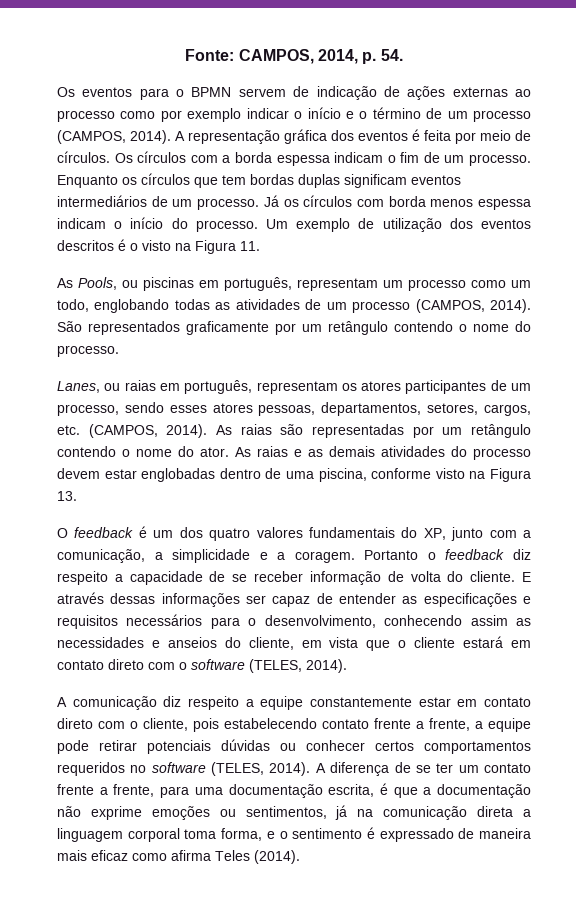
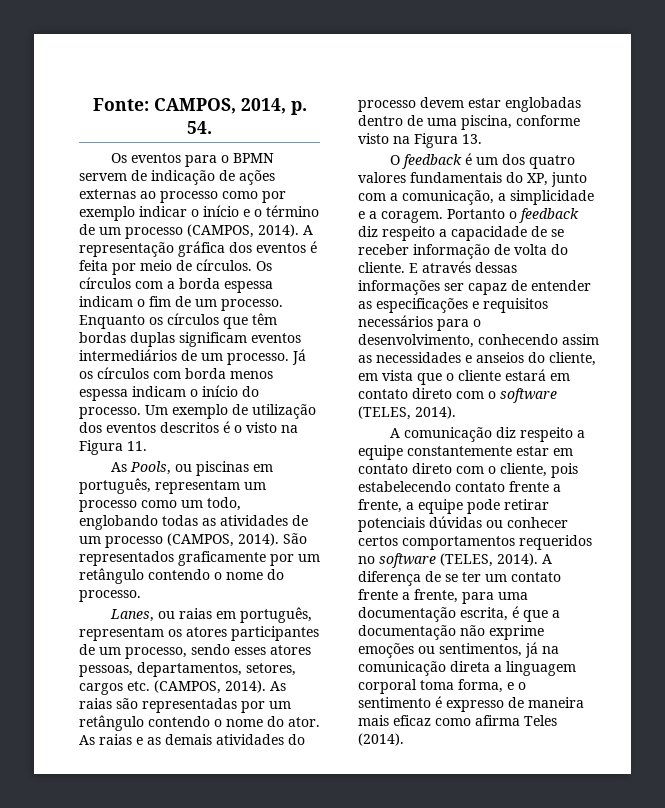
- Enquanto os círculos que tem bordas duplas significam eventos intermediários de um processo.
+ Enquanto os círculos que têm bordas duplas significam eventos intermediários de um processo.
- Lanes, ou raias em português, representam os atores participantes de um processo, sendo esses atores pessoas, departamentos, setores, cargos, etc. (CAMPOS, 2014).
+ Lanes, ou raias em português, representam os atores participantes de um processo, sendo esses atores pessoas, departamentos, setores, cargos etc. (CAMPOS, 2014).
- A diferença de se ter um contato frente a frente, para uma documentação escrita, é que a documentação não exprime emoções ou sentimentos, já na comunicação direta a linguagem corporal toma forma, e o sentimento é expressado de maneira mais eficaz como afirma Teles (2014).
+ A diferença de se ter um contato frente a frente, para uma documentação escrita, é que a documentação não exprime emoções ou sentimentos, já na comunicação direta a linguagem corporal toma forma, e o sentimento é expresso de maneira mais eficaz como afirma Teles (2014).

